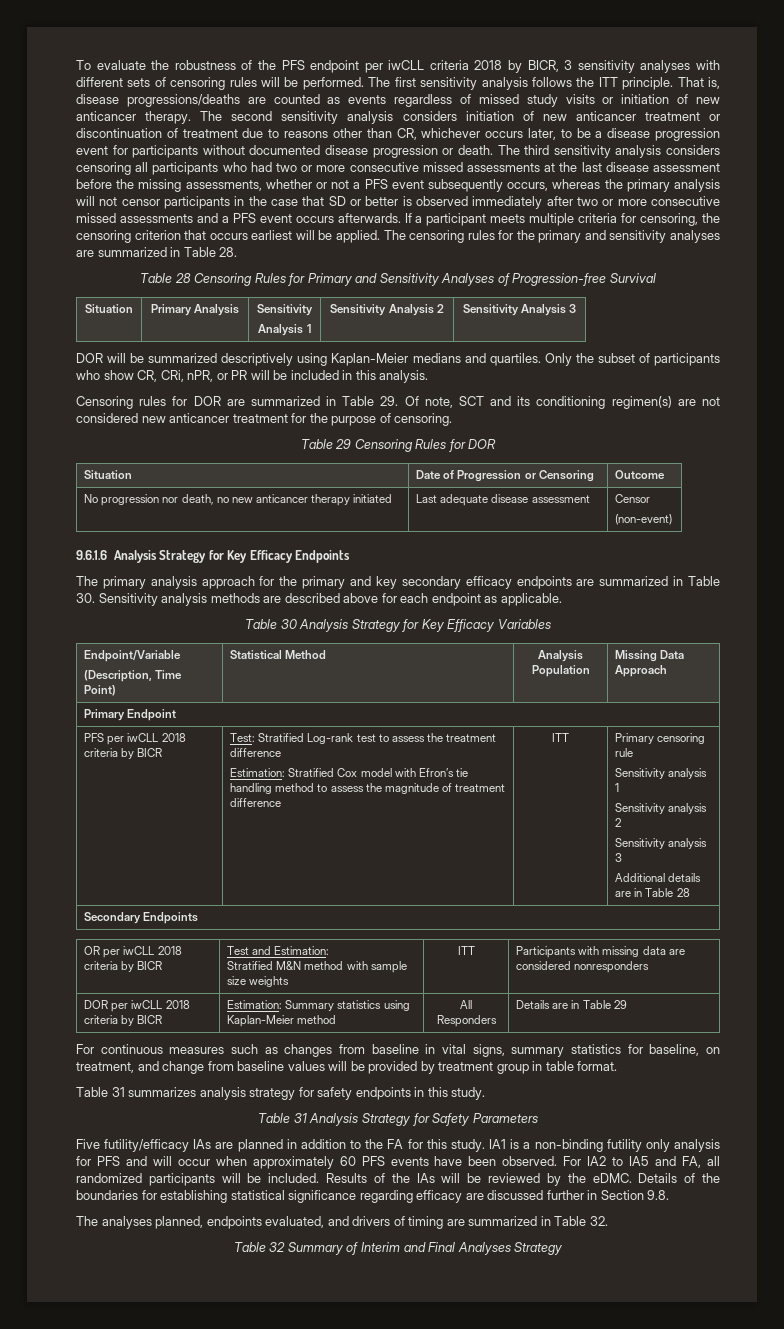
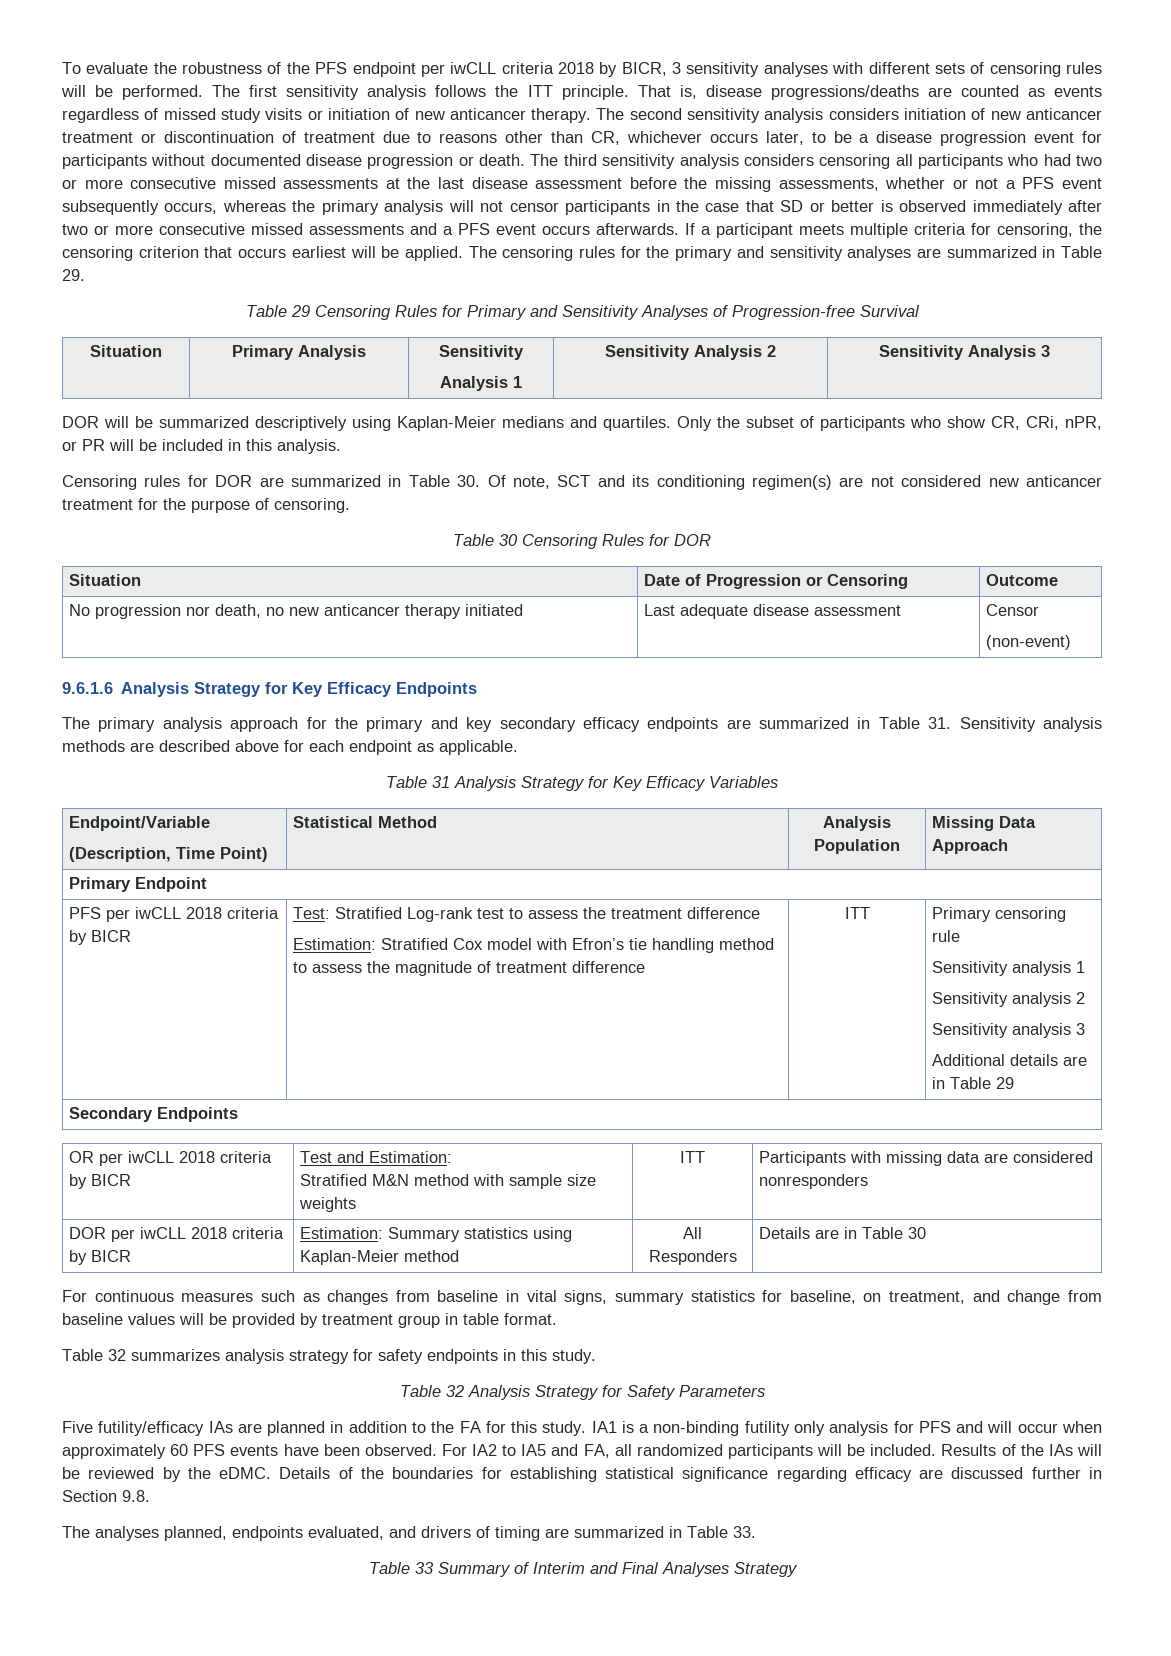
- The censoring rules for the primary and sensitivity analyses are summarized in Table 28.
- Table 28 Censoring Rules for Primary and Sensitivity Analyses of Progression-free Survival
+ The censoring rules for the primary and sensitivity analyses are summarized in Table 29.
+ Table 29 Censoring Rules for Primary and Sensitivity Analyses of Progression-free Survival
- Censoring rules for DOR are summarized in Table 29. Of note, SCT and its conditioning regimen(s) are not considered new anticancer treatment for the purpose of censoring.
+ Censoring rules for DOR are summarized in Table 30. Of note, SCT and its conditioning regimen(s) are not considered new anticancer treatment for the purpose of censoring.
- Table 29 Censoring Rules for DOR
+ Table 30 Censoring Rules for DOR
- The primary analysis approach for the primary and key secondary efficacy endpoints are summarized in Table 30. Sensitivity analysis methods are described above for each endpoint as applicable.
+ The primary analysis approach for the primary and key secondary efficacy endpoints are summarized in Table 31. Sensitivity analysis methods are described above for each endpoint as applicable.
- Table 30 Analysis Strategy for Key Efficacy Variables
+ Table 31 Analysis Strategy for Key Efficacy Variables
- Additional details are in Table 28
+ Additional details are in Table 29
- DOR per iwCLL 2018 criteria by BICR | Estimation: Summary statistics using Kaplan-Meier method | All Responders | Details are in Table 29
+ DOR per iwCLL 2018 criteria by BICR | Estimation: Summary statistics using Kaplan-Meier method | All Responders | Details are in Table 30
- Table 31 summarizes analysis strategy for safety endpoints in this study.
+ Table 32 summarizes analysis strategy for safety endpoints in this study.
- Table 31 Analysis Strategy for Safety Parameters
+ Table 32 Analysis Strategy for Safety Parameters
- The analyses planned, endpoints evaluated, and drivers of timing are summarized in Table 32.
- Table 32 Summary of Interim and Final Analyses Strategy
+ The analyses planned, endpoints evaluated, and drivers of timing are summarized in Table 33.
+ Table 33 Summary of Interim and Final Analyses Strategy

